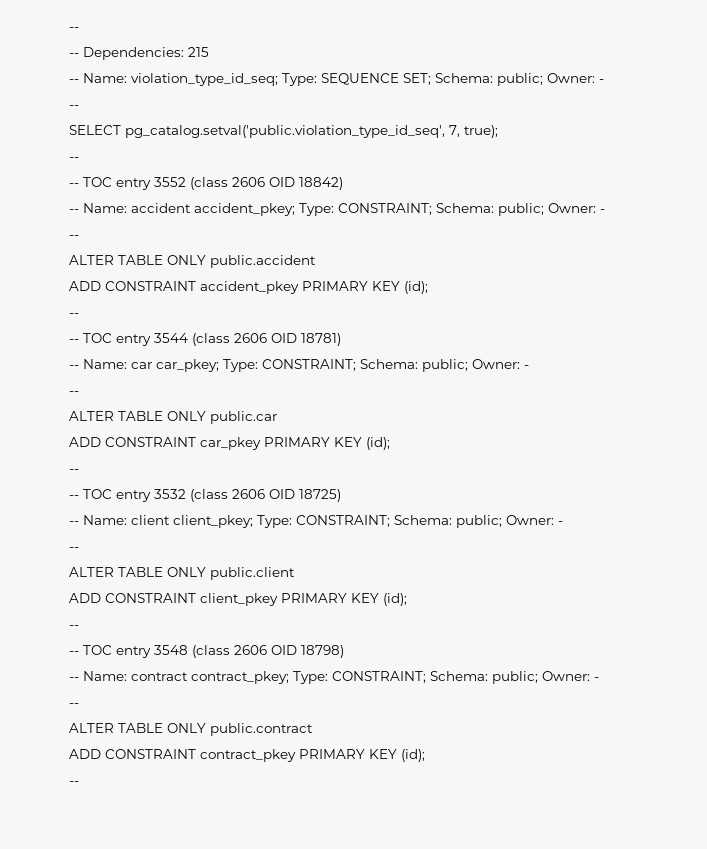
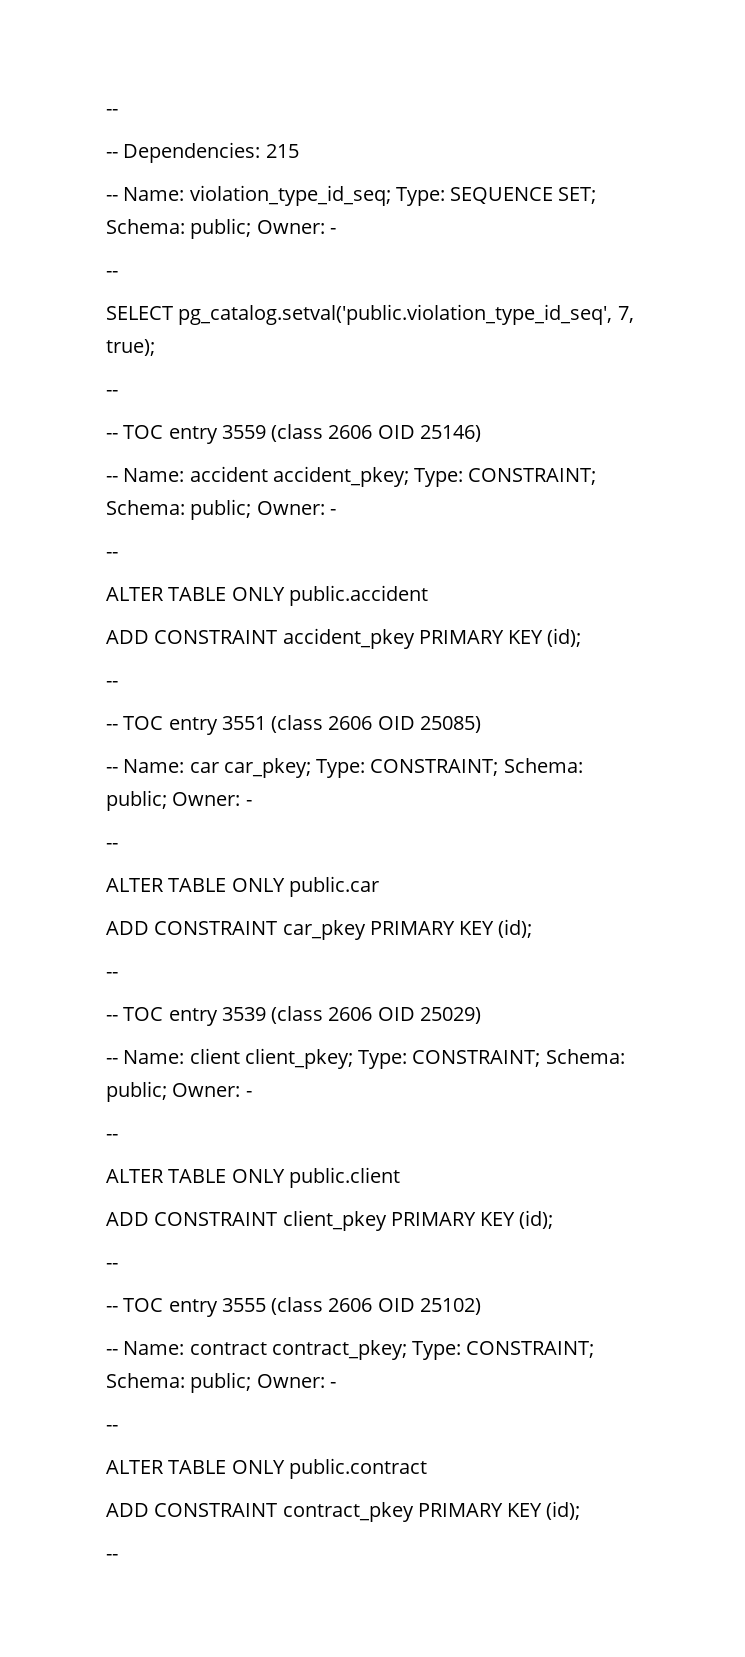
- -- TOC entry 3552 (class 2606 OID 18842)
+ -- TOC entry 3559 (class 2606 OID 25146)
- -- TOC entry 3544 (class 2606 OID 18781)
+ -- TOC entry 3551 (class 2606 OID 25085)
- -- TOC entry 3532 (class 2606 OID 18725)
+ -- TOC entry 3539 (class 2606 OID 25029)
- -- TOC entry 3548 (class 2606 OID 18798)
+ -- TOC entry 3555 (class 2606 OID 25102)

